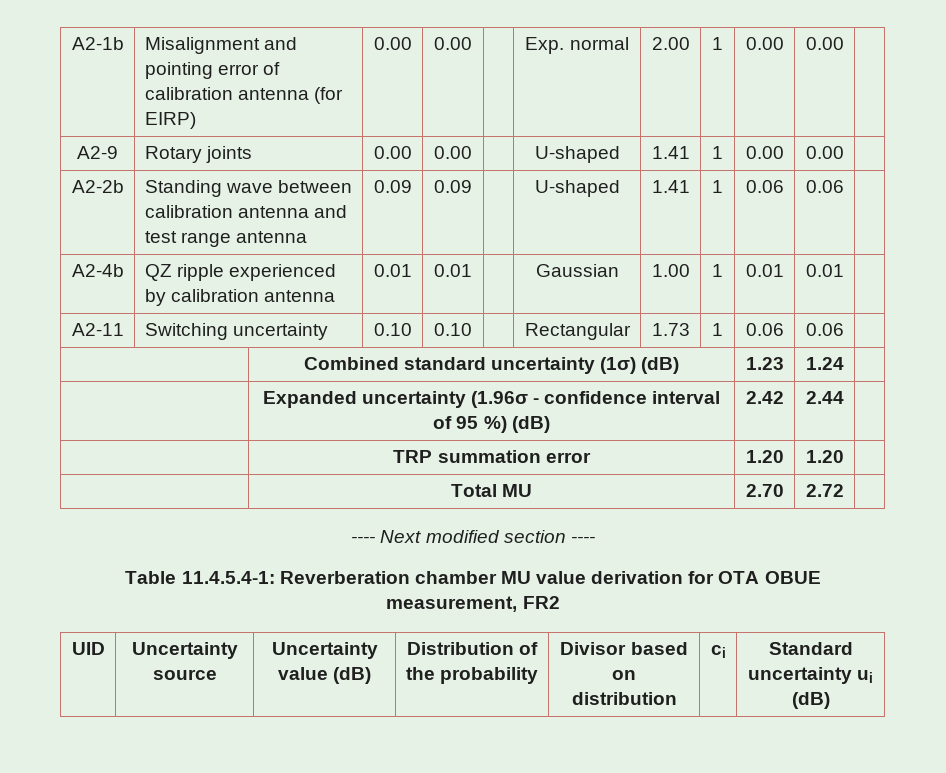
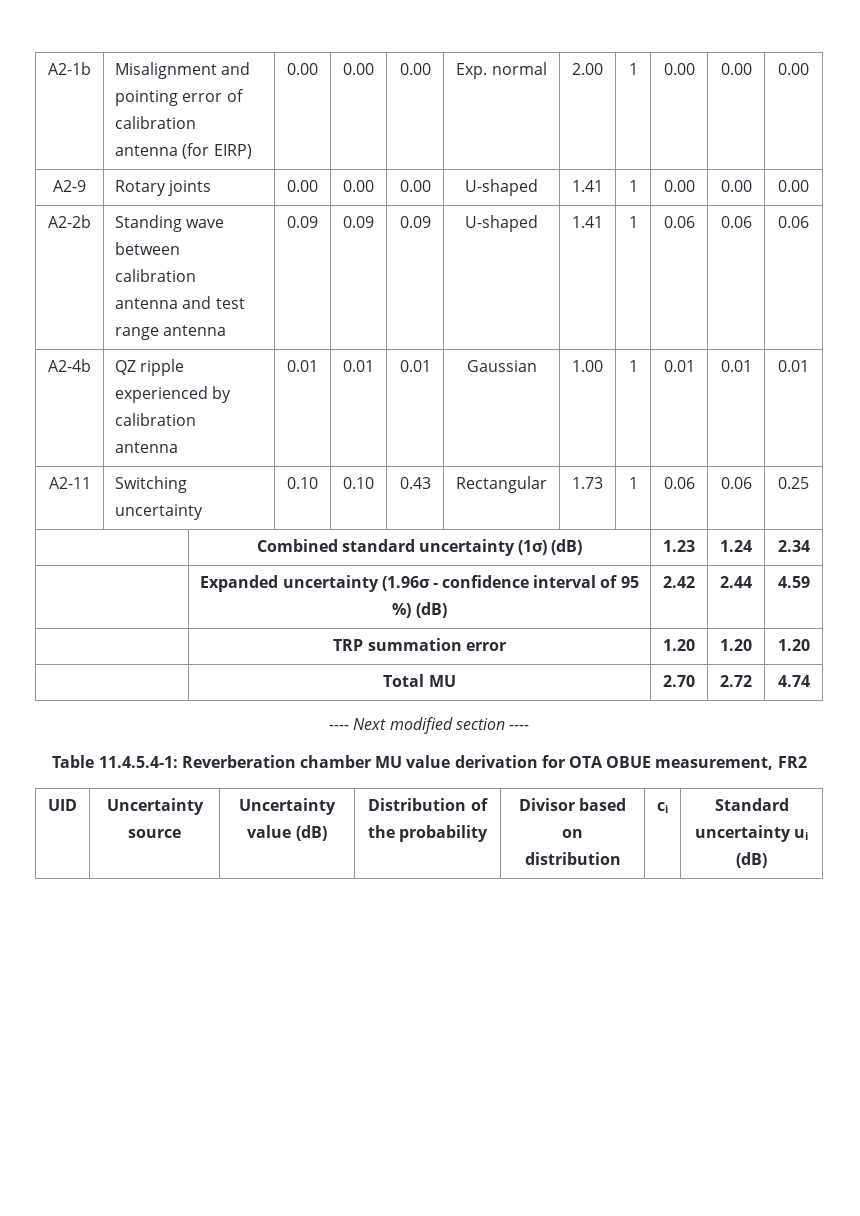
- A2-1b | Misalignment and pointing error of calibration antenna (for EIRP) | 0.00 | 0.00 | | Exp. normal | 2.00 | 1 | 0.00 | 0.00 |
+ A2-1b | Misalignment and pointing error of calibration antenna (for EIRP) | 0.00 | 0.00 | 0.00 | Exp. normal | 2.00 | 1 | 0.00 | 0.00 | 0.00
- A2-9 | Rotary joints | 0.00 | 0.00 | | U-shaped | 1.41 | 1 | 0.00 | 0.00 |
+ A2-9 | Rotary joints | 0.00 | 0.00 | 0.00 | U-shaped | 1.41 | 1 | 0.00 | 0.00 | 0.00
- A2-2b | Standing wave between calibration antenna and test range antenna | 0.09 | 0.09 | | U-shaped | 1.41 | 1 | 0.06 | 0.06 |
+ A2-2b | Standing wave between calibration antenna and test range antenna | 0.09 | 0.09 | 0.09 | U-shaped | 1.41 | 1 | 0.06 | 0.06 | 0.06
- A2-4b | QZ ripple experienced by calibration antenna | 0.01 | 0.01 | | Gaussian | 1.00 | 1 | 0.01 | 0.01 |
+ A2-4b | QZ ripple experienced by calibration antenna | 0.01 | 0.01 | 0.01 | Gaussian | 1.00 | 1 | 0.01 | 0.01 | 0.01
- A2-11 | Switching uncertainty | 0.10 | 0.10 | | Rectangular | 1.73 | 1 | 0.06 | 0.06 |
+ A2-11 | Switching uncertainty | 0.10 | 0.10 | 0.43 | Rectangular | 1.73 | 1 | 0.06 | 0.06 | 0.25
- | Combined standard uncertainty (1σ) (dB) | 1.23 | 1.24 |
+ | Combined standard uncertainty (1σ) (dB) | 1.23 | 1.24 | 2.34
- | Expanded uncertainty (1.96σ - confidence interval of 95 %) (dB) | 2.42 | 2.44 |
+ | Expanded uncertainty (1.96σ - confidence interval of 95 %) (dB) | 2.42 | 2.44 | 4.59
- | TRP summation error | 1.20 | 1.20 |
+ | TRP summation error | 1.20 | 1.20 | 1.20
- | Total MU | 2.70 | 2.72 |
+ | Total MU | 2.70 | 2.72 | 4.74

